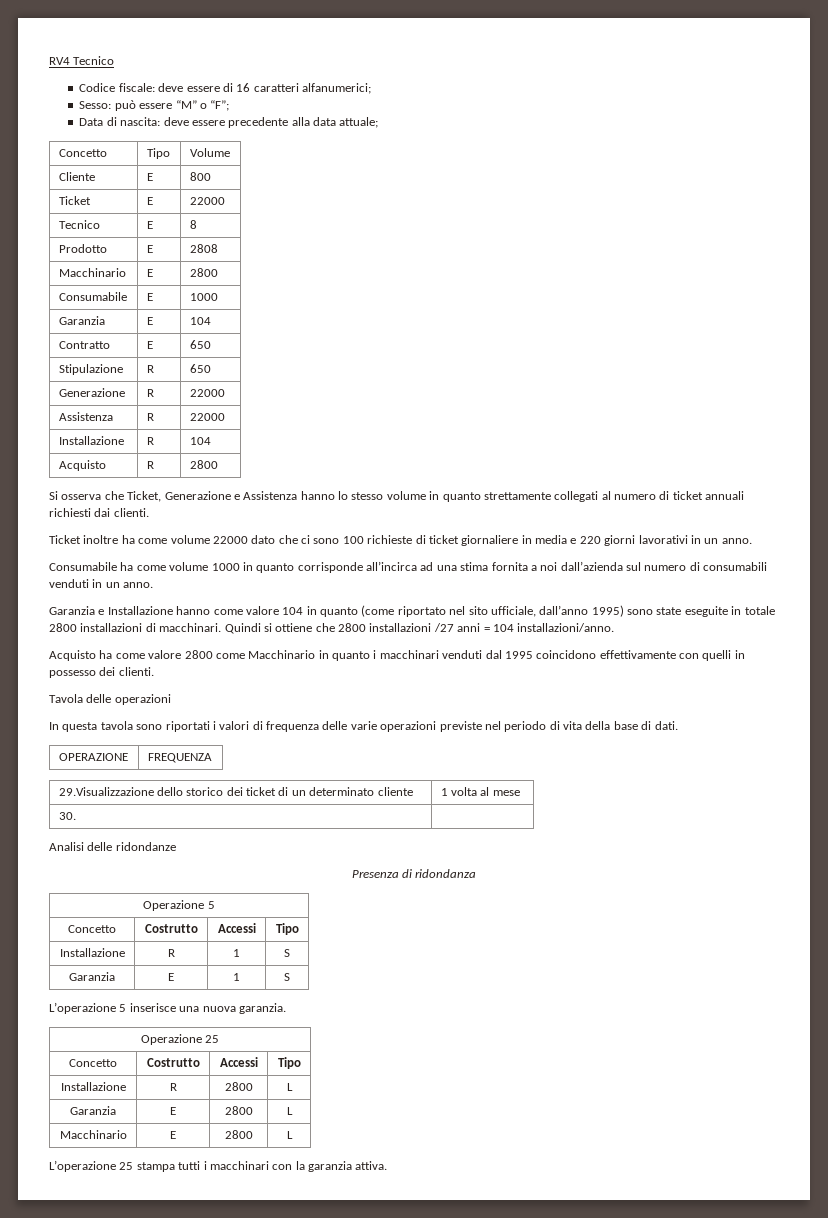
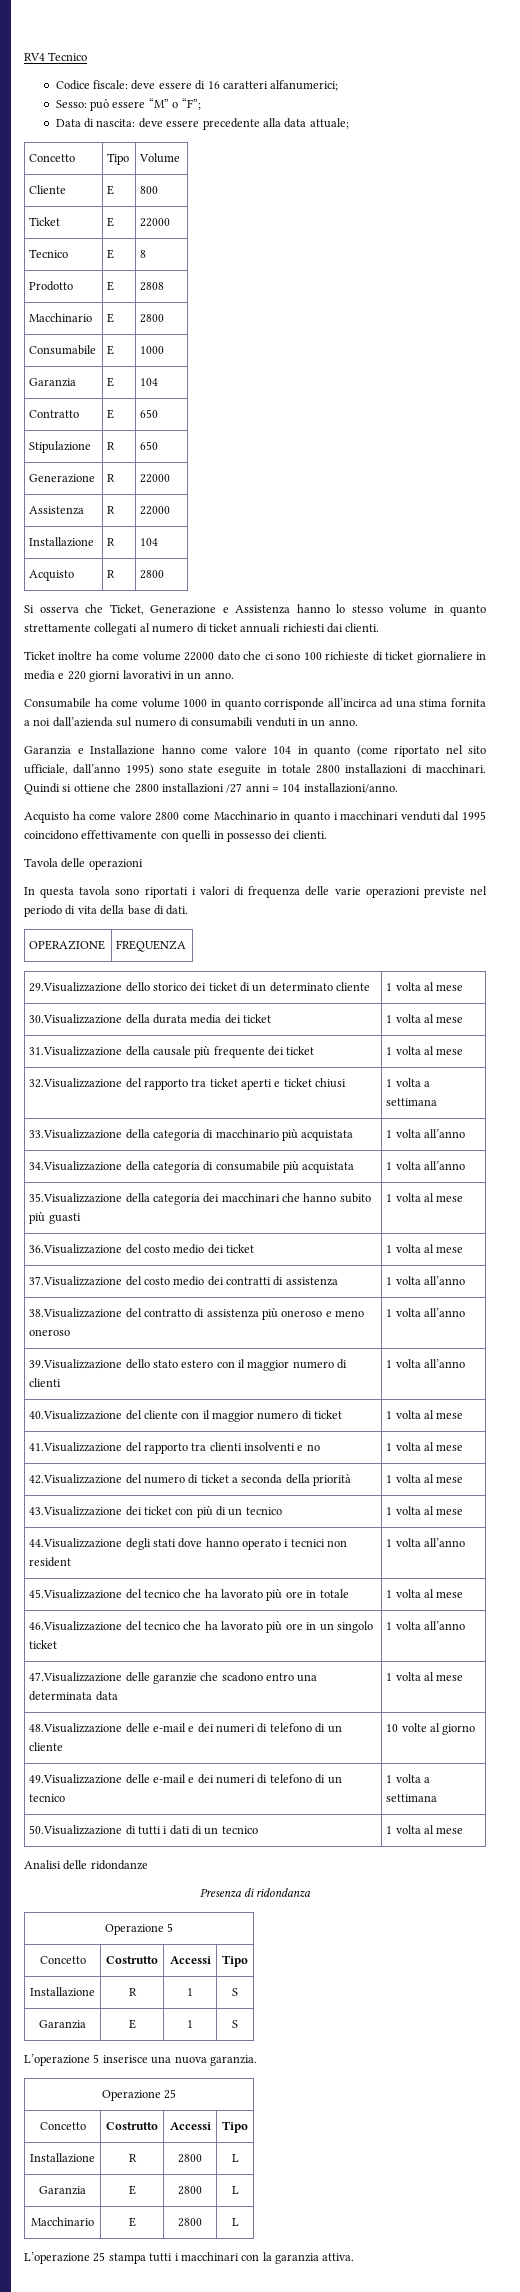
- 30. |
+ 30.Visualizzazione della durata media dei ticket | 1 volta al mese
+ 31.Visualizzazione della causale più frequente dei ticket | 1 volta al mese
+ 32.Visualizzazione del rapporto tra ticket aperti e ticket chiusi | 1 volta a settimana
+ 33.Visualizzazione della categoria di macchinario più acquistata | 1 volta all’anno
+ 34.Visualizzazione della categoria di consumabile più acquistata | 1 volta all’anno
+ 35.Visualizzazione della categoria dei macchinari che hanno subito più guasti | 1 volta al mese
+ 36.Visualizzazione del costo medio dei ticket | 1 volta al mese
+ 37.Visualizzazione del costo medio dei contratti di assistenza | 1 volta all’anno
+ 38.Visualizzazione del contratto di assistenza più oneroso e meno oneroso | 1 volta all’anno
+ 39.Visualizzazione dello stato estero con il maggior numero di clienti | 1 volta all’anno
+ 40.Visualizzazione del cliente con il maggior numero di ticket | 1 volta al mese
+ 41.Visualizzazione del rapporto tra clienti insolventi e no | 1 volta al mese
+ 42.Visualizzazione del numero di ticket a seconda della priorità | 1 volta al mese
+ 43.Visualizzazione dei ticket con più di un tecnico | 1 volta al mese
+ 44.Visualizzazione degli stati dove hanno operato i tecnici non resident | 1 volta all’anno
+ 45.Visualizzazione del tecnico che ha lavorato più ore in totale | 1 volta al mese
+ 46.Visualizzazione del tecnico che ha lavorato più ore in un singolo ticket | 1 volta all’anno
+ 47.Visualizzazione delle garanzie che scadono entro una determinata data | 1 volta al mese
+ 48.Visualizzazione delle e-mail e dei numeri di telefono di un cliente | 10 volte al giorno
+ 49.Visualizzazione delle e-mail e dei numeri di telefono di un tecnico | 1 volta a settimana
+ 50.Visualizzazione di tutti i dati di un tecnico | 1 volta al mese

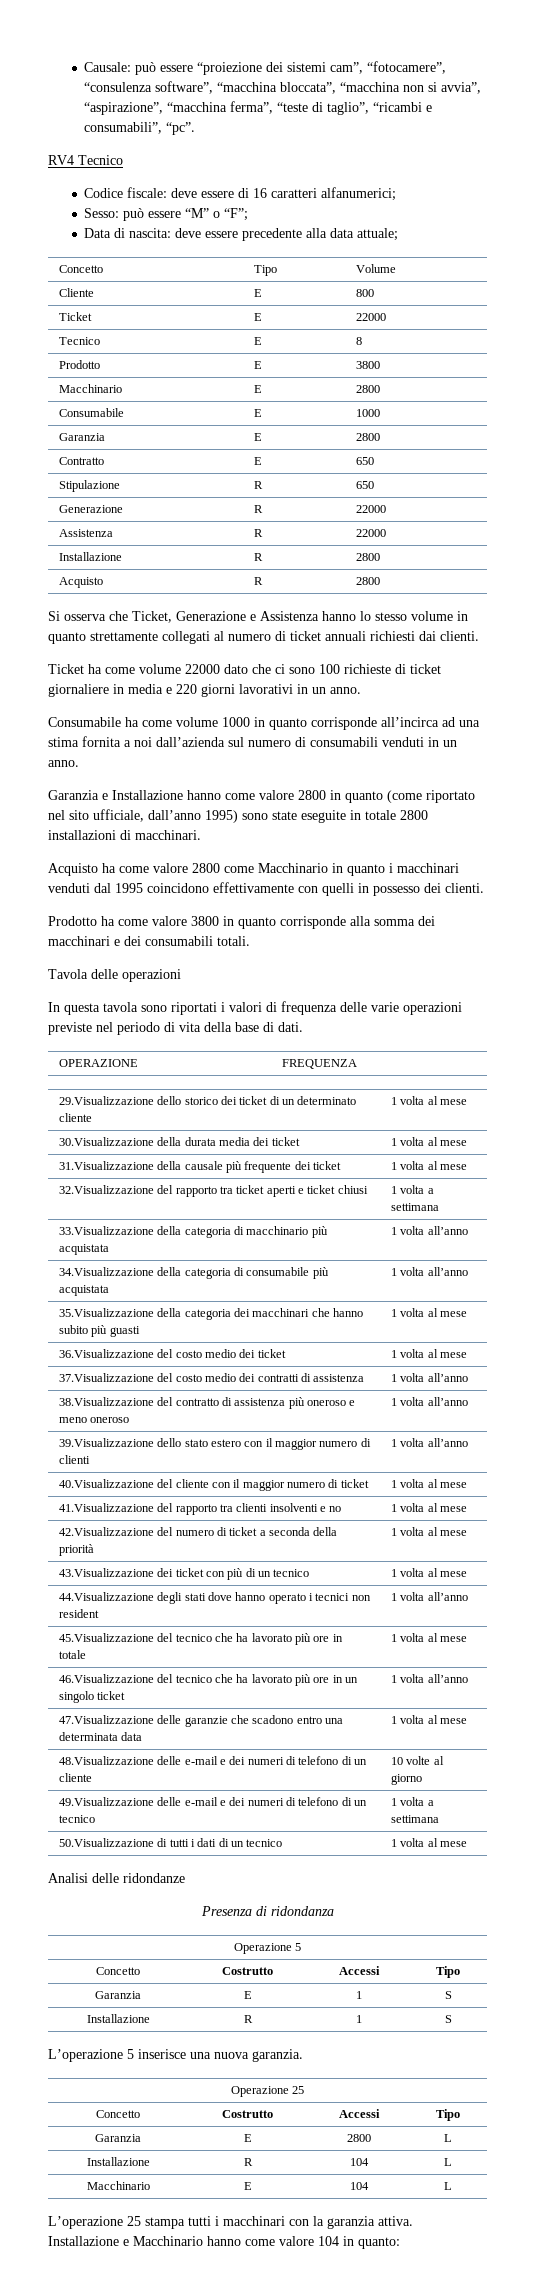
+ Causale: può essere “proiezione dei sistemi cam”, “fotocamere”, “consulenza software”, “macchina bloccata”, “macchina non si avvia”, “aspirazione”, “macchina ferma”, “teste di taglio”, “ricambi e consumabili”, “pc”.
- Prodotto | E | 2808
+ Prodotto | E | 3800
  Consumabile | E | 1000
- Garanzia | E | 104
+ Garanzia | E | 2800
- Installazione | R | 104
+ Installazione | R | 2800
- Ticket inoltre ha come volume 22000 dato che ci sono 100 richieste di ticket giornaliere in media e 220 giorni lavorativi in un anno.
+ Ticket ha come volume 22000 dato che ci sono 100 richieste di ticket giornaliere in media e 220 giorni lavorativi in un anno.
- Garanzia e Installazione hanno come valore 104 in quanto (come riportato nel sito ufficiale, dall’anno 1995) sono state eseguite in totale 2800 installazioni di macchinari. Quindi si ottiene che 2800 installazioni /27 anni = 104 installazioni/anno.
+ Garanzia e Installazione hanno come valore 2800 in quanto (come riportato nel sito ufficiale, dall’anno 1995) sono state eseguite in totale 2800 installazioni di macchinari.
+ Prodotto ha come valore 3800 in quanto corrisponde alla somma dei macchinari e dei consumabili totali.
+ Garanzia | E | 1 | S
  Installazione | R | 1 | S
- Garanzia | E | 1 | S
- Installazione | R | 2800 | L
- Macchinario | E | 2800 | L
+ Installazione | R | 104 | L
+ Macchinario | E | 104 | L
+ Installazione e Macchinario hanno come valore 104 in quanto:

